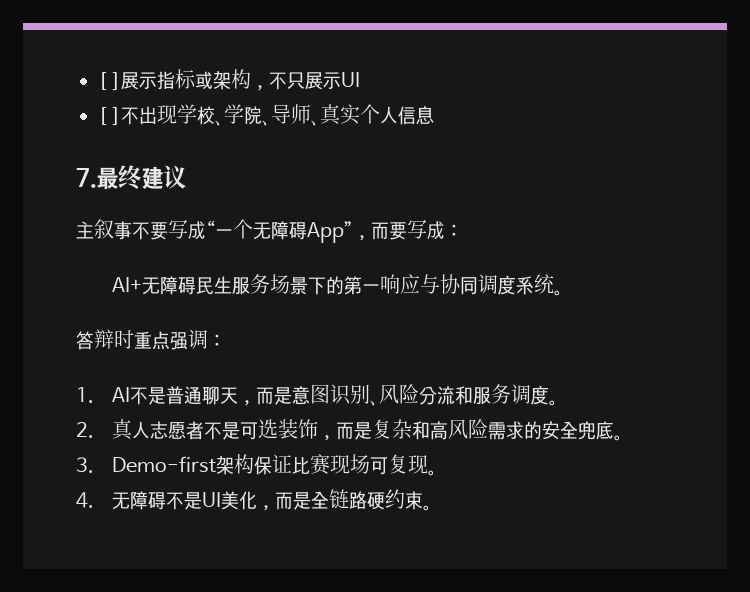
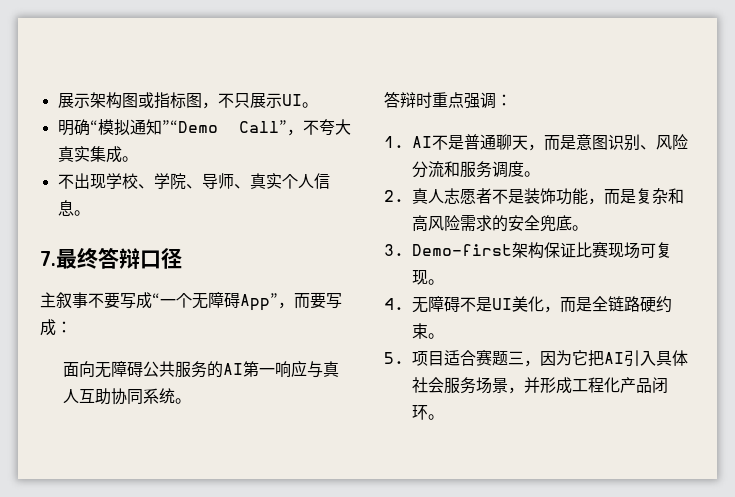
- [ ]展示指标或架构，不只展示UI
- [ ]不出现学校、学院、导师、真实个人信息
+ 展示架构图或指标图，不只展示UI。
+ 明确“模拟通知”“Demo Call”，不夸大真实集成。
+ 不出现学校、学院、导师、真实个人信息。
- 7.最终建议
+ 7.最终答辩口径
- AI+无障碍民生服务场景下的第一响应与协同调度系统。
+ 面向无障碍公共服务的AI第一响应与真人互助协同系统。
- 2.真人志愿者不是可选装饰，而是复杂和高风险需求的安全兜底。
+ 2.真人志愿者不是装饰功能，而是复杂和高风险需求的安全兜底。
+ 5.项目适合赛题三，因为它把AI引入具体社会服务场景，并形成工程化产品闭环。

